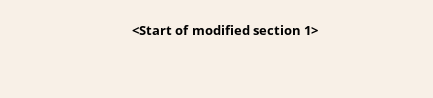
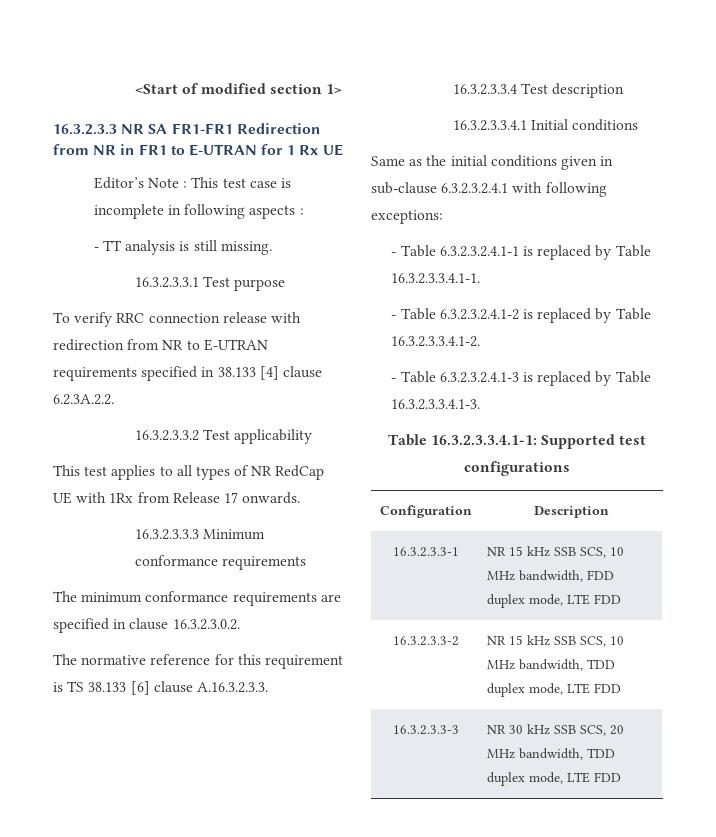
+ 16.3.2.3.3 NR SA FR1-FR1 Redirection from NR in FR1 to E-UTRAN for 1 Rx UE
+ Editor’s Note : This test case is incomplete in following aspects :
+ - TT analysis is still missing.
+ 16.3.2.3.3.1 Test purpose
+ To verify RRC connection release with redirection from NR to E-UTRAN requirements specified in 38.133 [4] clause 6.2.3A.2.2.
+ 16.3.2.3.3.2 Test applicability
+ This test applies to all types of NR RedCap UE with 1Rx from Release 17 onwards.
+ 16.3.2.3.3.3 Minimum conformance requirements
+ The minimum conformance requirements are specified in clause 16.3.2.3.0.2.
+ The normative reference for this requirement is TS 38.133 [6] clause A.16.3.2.3.3.
+ 16.3.2.3.3.4 Test description
+ 16.3.2.3.3.4.1 Initial conditions
+ Same as the initial conditions given in sub-clause 6.3.2.3.2.4.1 with following exceptions:
+ - Table 6.3.2.3.2.4.1-1 is replaced by Table 16.3.2.3.3.4.1-1.
+ - Table 6.3.2.3.2.4.1-2 is replaced by Table 16.3.2.3.3.4.1-2.
+ - Table 6.3.2.3.2.4.1-3 is replaced by Table 16.3.2.3.3.4.1-3.
+ Table 16.3.2.3.3.4.1-1: Supported test configurations
+ Configuration | Description
+ 16.3.2.3.3-1 | NR 15 kHz SSB SCS, 10 MHz bandwidth, FDD duplex mode, LTE FDD
+ 16.3.2.3.3-2 | NR 15 kHz SSB SCS, 10 MHz bandwidth, TDD duplex mode, LTE FDD
+ 16.3.2.3.3-3 | NR 30 kHz SSB SCS, 20 MHz bandwidth, TDD duplex mode, LTE FDD

